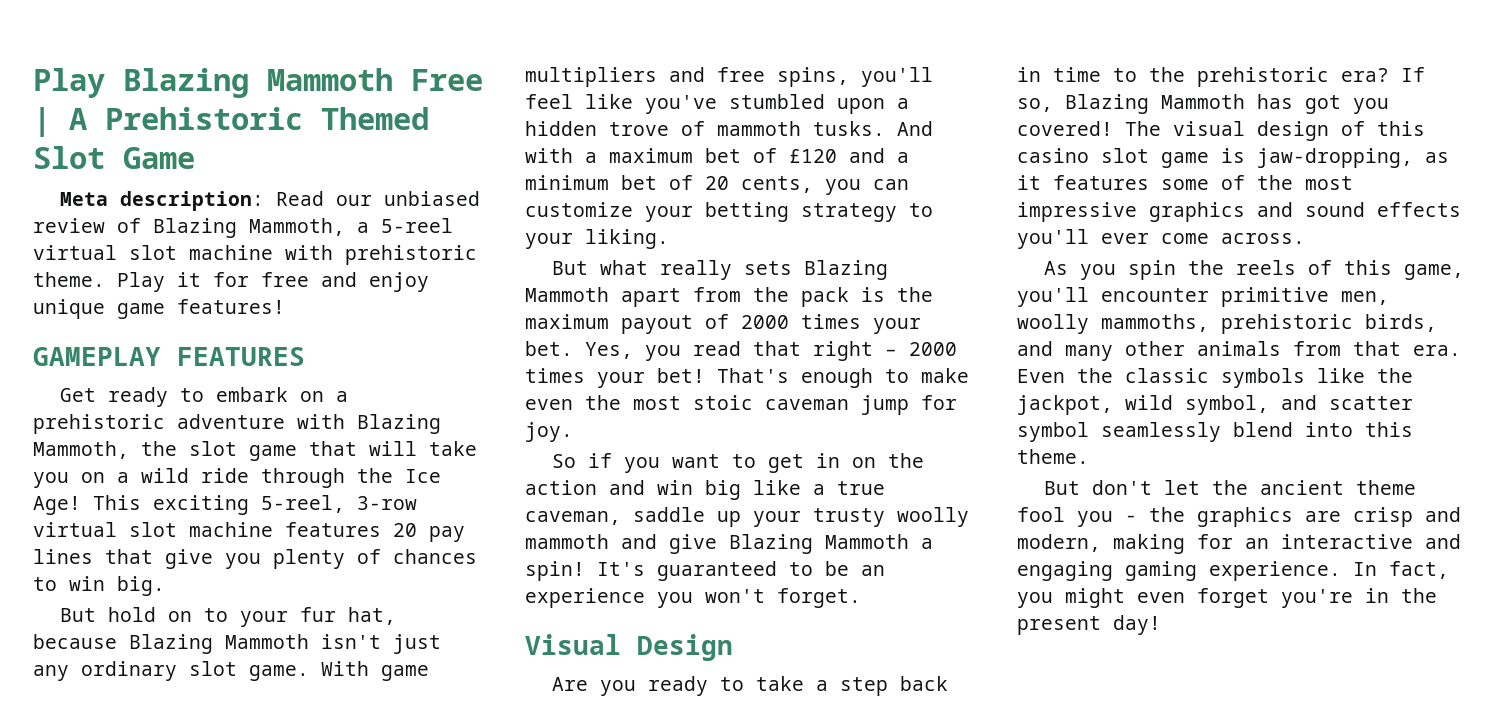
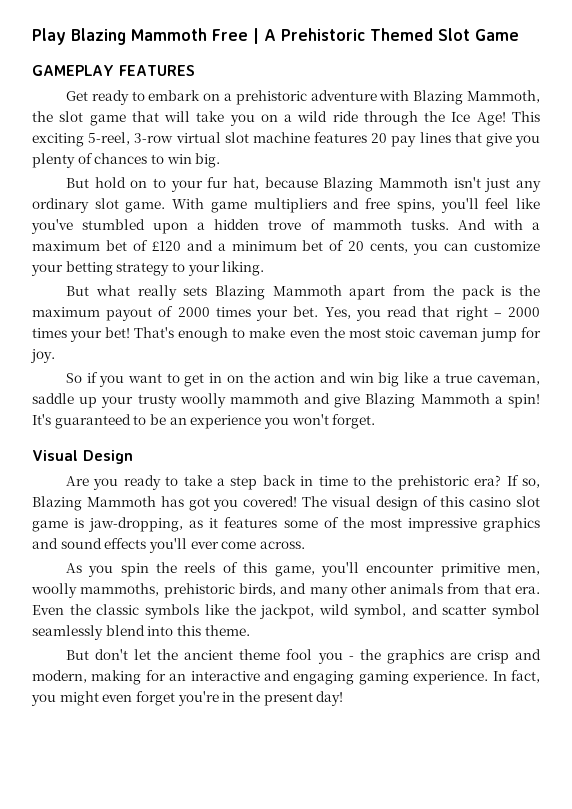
- Meta description: Read our unbiased review of Blazing Mammoth, a 5-reel virtual slot machine with prehistoric theme. Play it for free and enjoy unique game features!

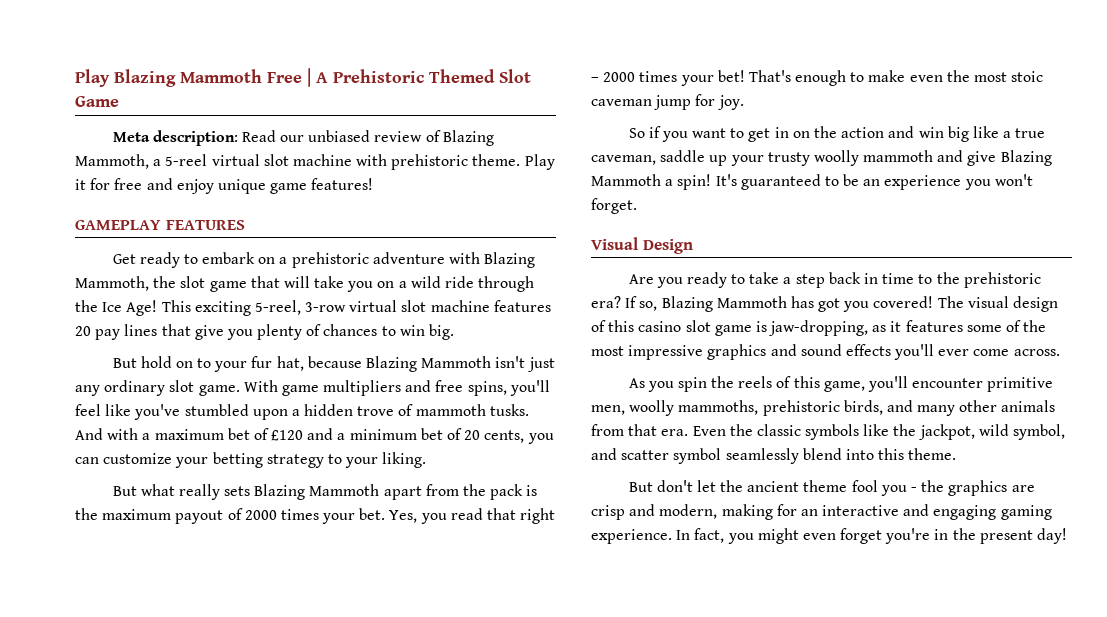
+ Meta description: Read our unbiased review of Blazing Mammoth, a 5-reel virtual slot machine with prehistoric theme. Play it for free and enjoy unique game features!

